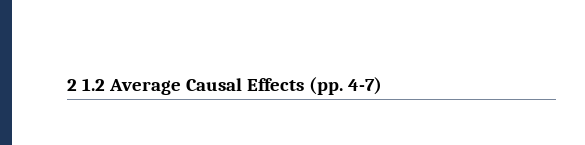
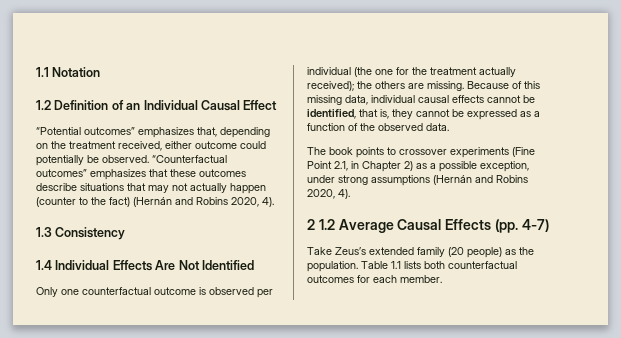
+ 1.1 Notation
+ 1.2 Definition of an Individual Causal Effect
+ “Potential outcomes” emphasizes that, depending on the treatment received, either outcome could potentially be observed. “Counterfactual outcomes” emphasizes that these outcomes describe situations that may not actually happen (counter to the fact) (Hernán and Robins 2020, 4).
+ 1.3 Consistency
+ 1.4 Individual Effects Are Not Identified
+ Only one counterfactual outcome is observed per individual (the one for the treatment actually received); the others are missing. Because of this missing data, individual causal effects cannot be identified, that is, they cannot be expressed as a function of the observed data.
+ The book points to crossover experiments (Fine Point 2.1, in Chapter 2) as a possible exception, under strong assumptions (Hernán and Robins 2020, 4).
+ Take Zeus’s extended family (20 people) as the population. Table 1.1 lists both counterfactual outcomes for each member.

